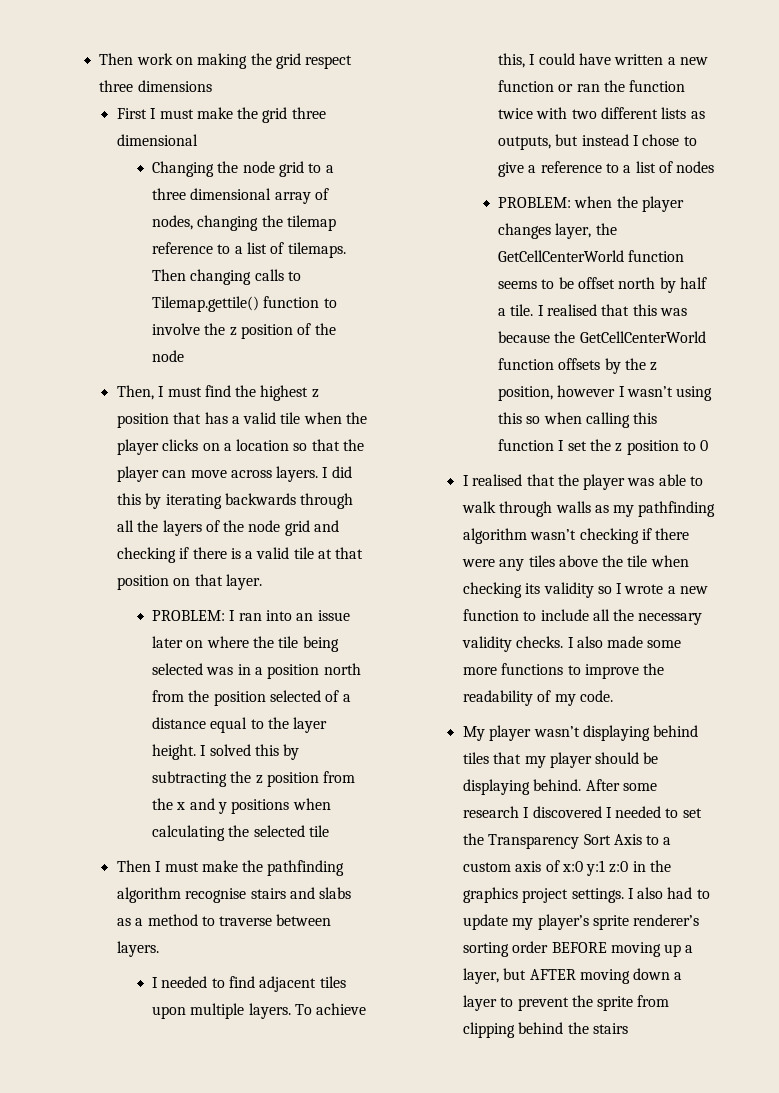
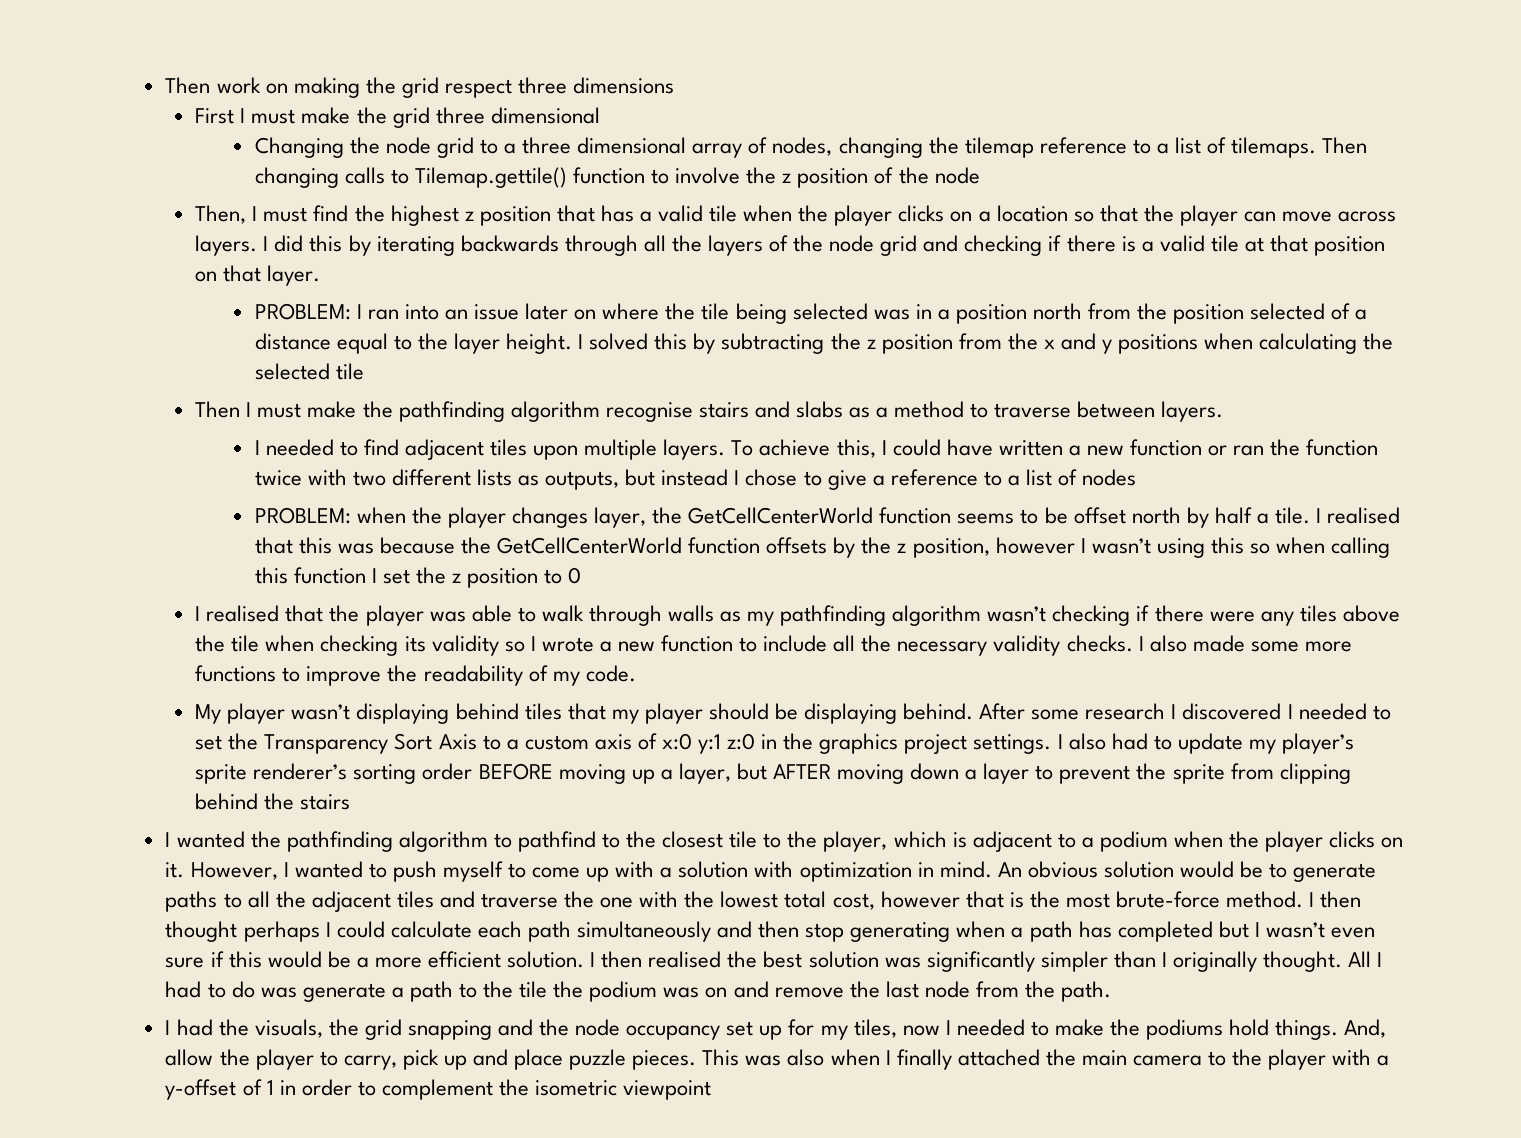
+ I wanted the pathfinding algorithm to pathfind to the closest tile to the player, which is adjacent to a podium when the player clicks on it. However, I wanted to push myself to come up with a solution with optimization in mind. An obvious solution would be to generate paths to all the adjacent tiles and traverse the one with the lowest total cost, however that is the most brute-force method. I then thought perhaps I could calculate each path simultaneously and then stop generating when a path has completed but I wasn’t even sure if this would be a more efficient solution. I then realised the best solution was significantly simpler than I originally thought. All I had to do was generate a path to the tile the podium was on and remove the last node from the path.
+ I had the visuals, the grid snapping and the node occupancy set up for my tiles, now I needed to make the podiums hold things. And, allow the player to carry, pick up and place puzzle pieces. This was also when I finally attached the main camera to the player with a y-offset of 1 in order to complement the isometric viewpoint

